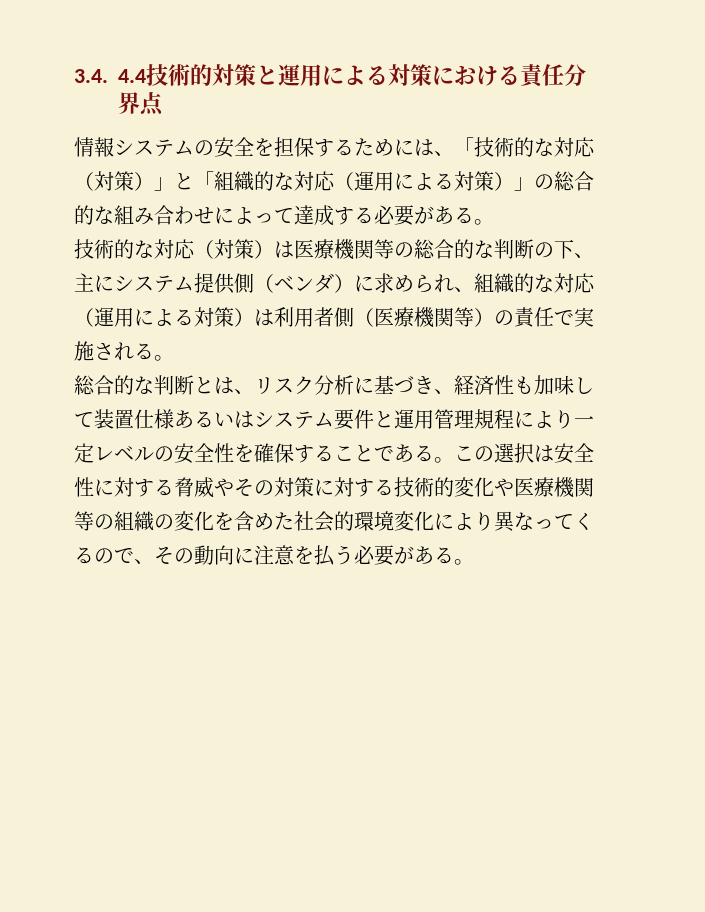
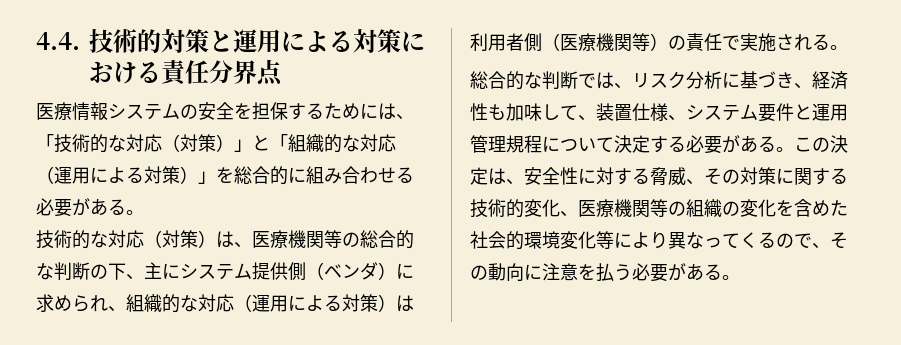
- 3.4. 4.4技術的対策と運用による対策における責任分界点
+ 4.4.技術的対策と運用による対策における責任分界点
- 情報システムの安全を担保するためには、「技術的な対応（対策）」と「組織的な対応（運用による対策）」の総合的な組み合わせによって達成する必要がある。
+ 医療情報システムの安全を担保するためには、「技術的な対応（対策）」と「組織的な対応（運用による対策）」を総合的に組み合わせる必要がある。
- 技術的な対応（対策）は医療機関等の総合的な判断の下、主にシステム提供側（ベンダ）に求められ、組織的な対応（運用による対策）は利用者側（医療機関等）の責任で実施される。
+ 技術的な対応（対策）は、医療機関等の総合的な判断の下、主にシステム提供側（ベンダ）に求められ、組織的な対応（運用による対策）は利用者側（医療機関等）の責任で実施される。
- 総合的な判断とは、リスク分析に基づき、経済性も加味して装置仕様あるいはシステム要件と運用管理規程により一定レベルの安全性を確保することである。
+ 総合的な判断では、リスク分析に基づき、経済性も加味して、装置仕様、システム要件と運用管理規程について決定する必要がある。
- この選択は安全性に対する脅威やその対策に対する技術的変化や医療機関等の組織の変化を含めた社会的環境変化により異なってくるので、その動向に注意を払う必要がある。
+ この決定は、安全性に対する脅威、その対策に関する技術的変化、医療機関等の組織の変化を含めた社会的環境変化等により異なってくるので、その動向に注意を払う必要がある。

